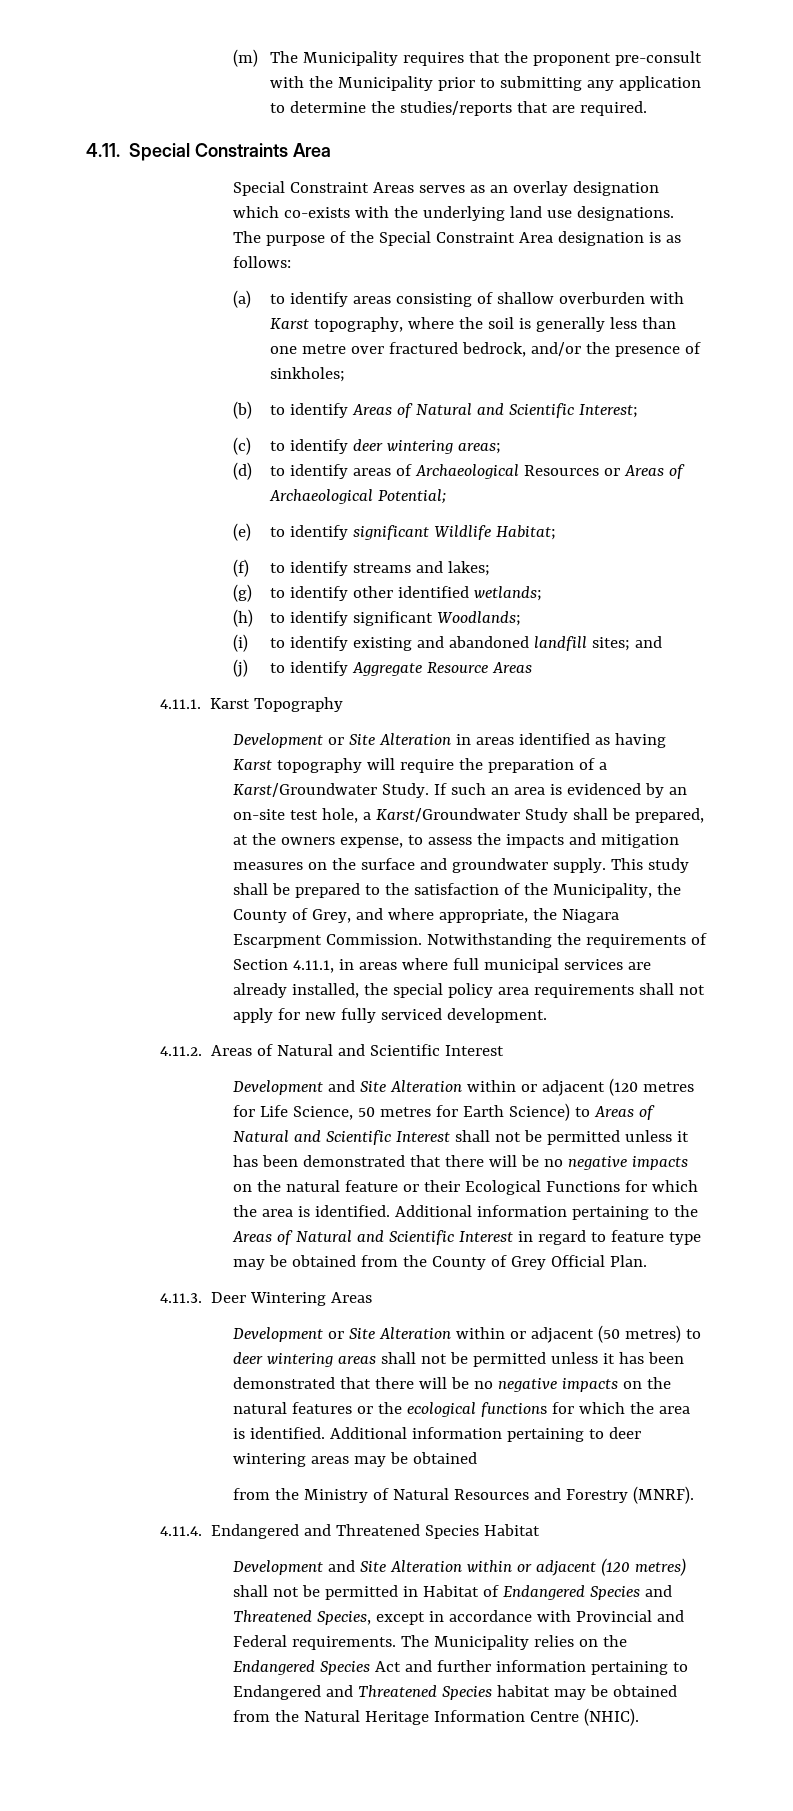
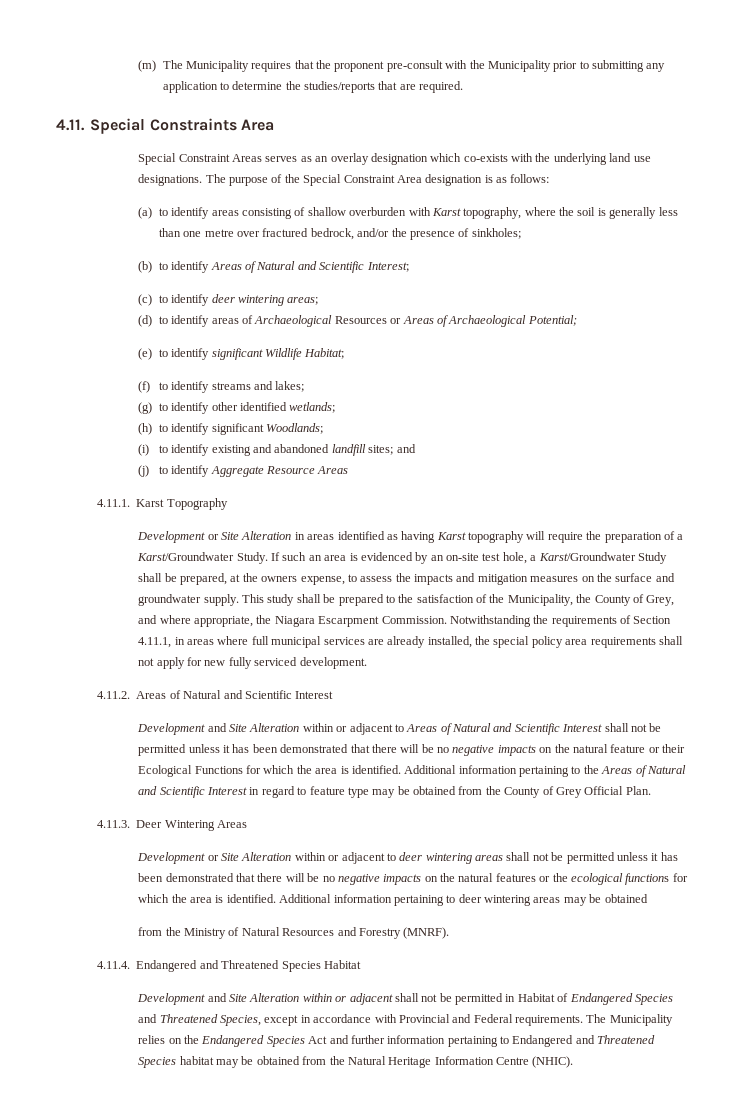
- Development and Site Alteration within or adjacent (120 metres for Life Science, 50 metres for Earth Science) to Areas of Natural and Scientific Interest shall not be permitted unless it has been demonstrated that there will be no negative impacts on the natural feature or their Ecological Functions for which the area is identified.
+ Development and Site Alteration within or adjacent to Areas of Natural and Scientific Interest shall not be permitted unless it has been demonstrated that there will be no negative impacts on the natural feature or their Ecological Functions for which the area is identified.
- Development or Site Alteration within or adjacent (50 metres) to deer wintering areas shall not be permitted unless it has been demonstrated that there will be no negative impacts on the natural features or the ecological functions for which the area is identified.
+ Development or Site Alteration within or adjacent to deer wintering areas shall not be permitted unless it has been demonstrated that there will be no negative impacts on the natural features or the ecological functions for which the area is identified.
- Development and Site Alteration within or adjacent (120 metres) shall not be permitted in Habitat of Endangered Species and Threatened Species, except in accordance with Provincial and Federal requirements.
+ Development and Site Alteration within or adjacent shall not be permitted in Habitat of Endangered Species and Threatened Species, except in accordance with Provincial and Federal requirements.

